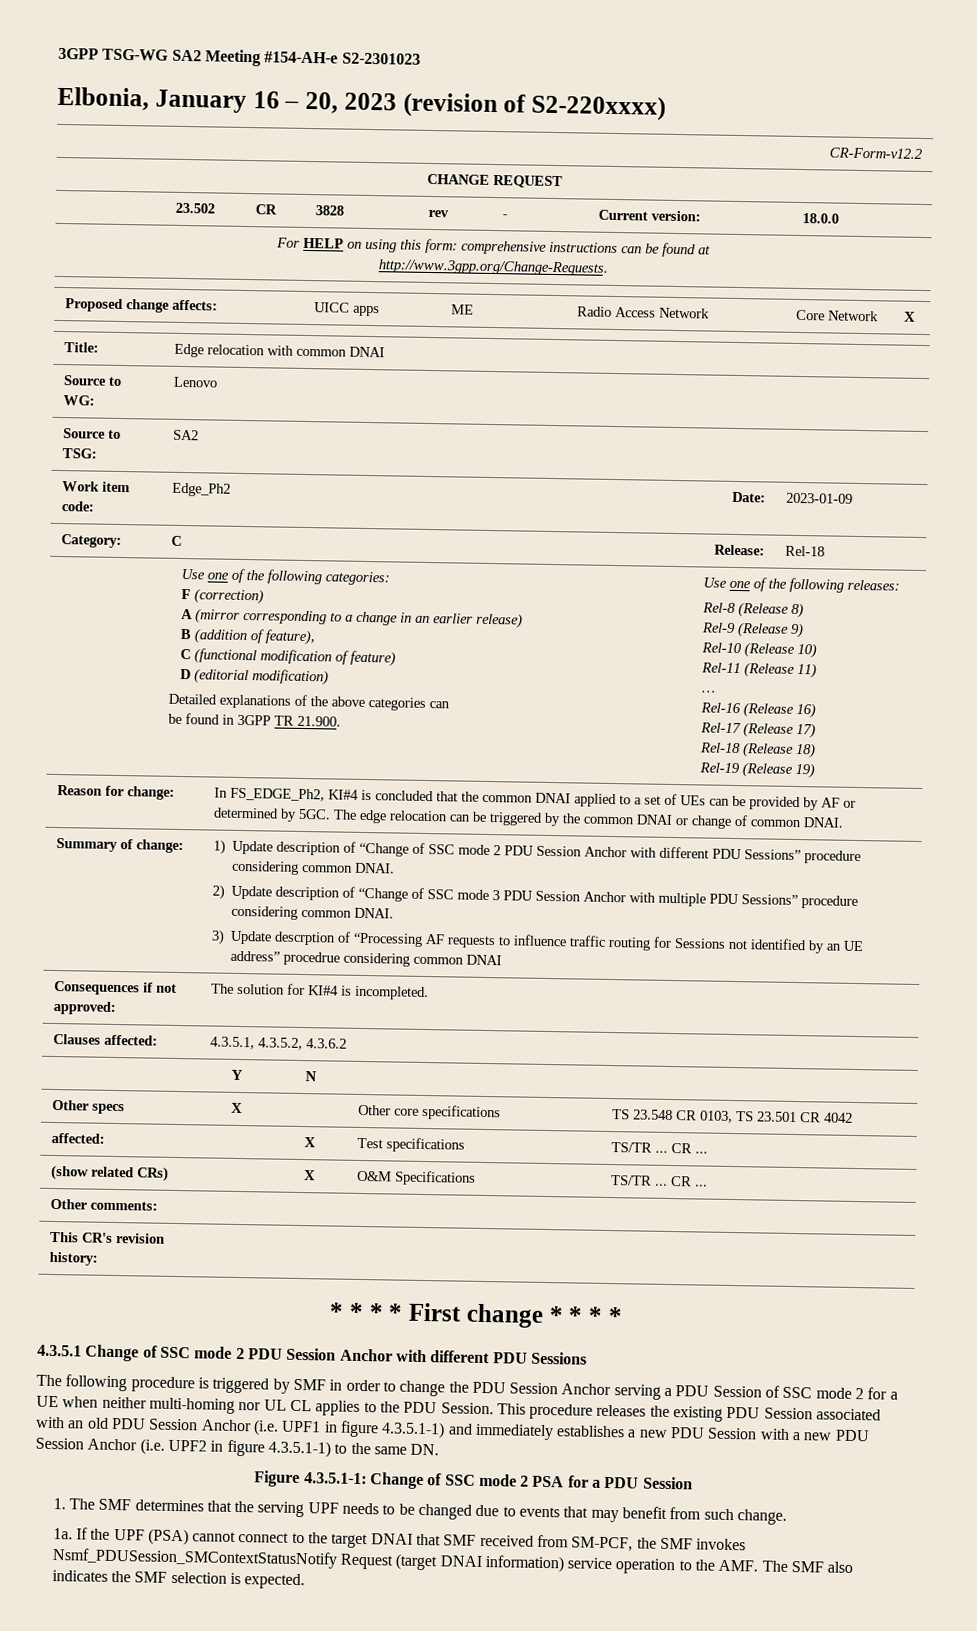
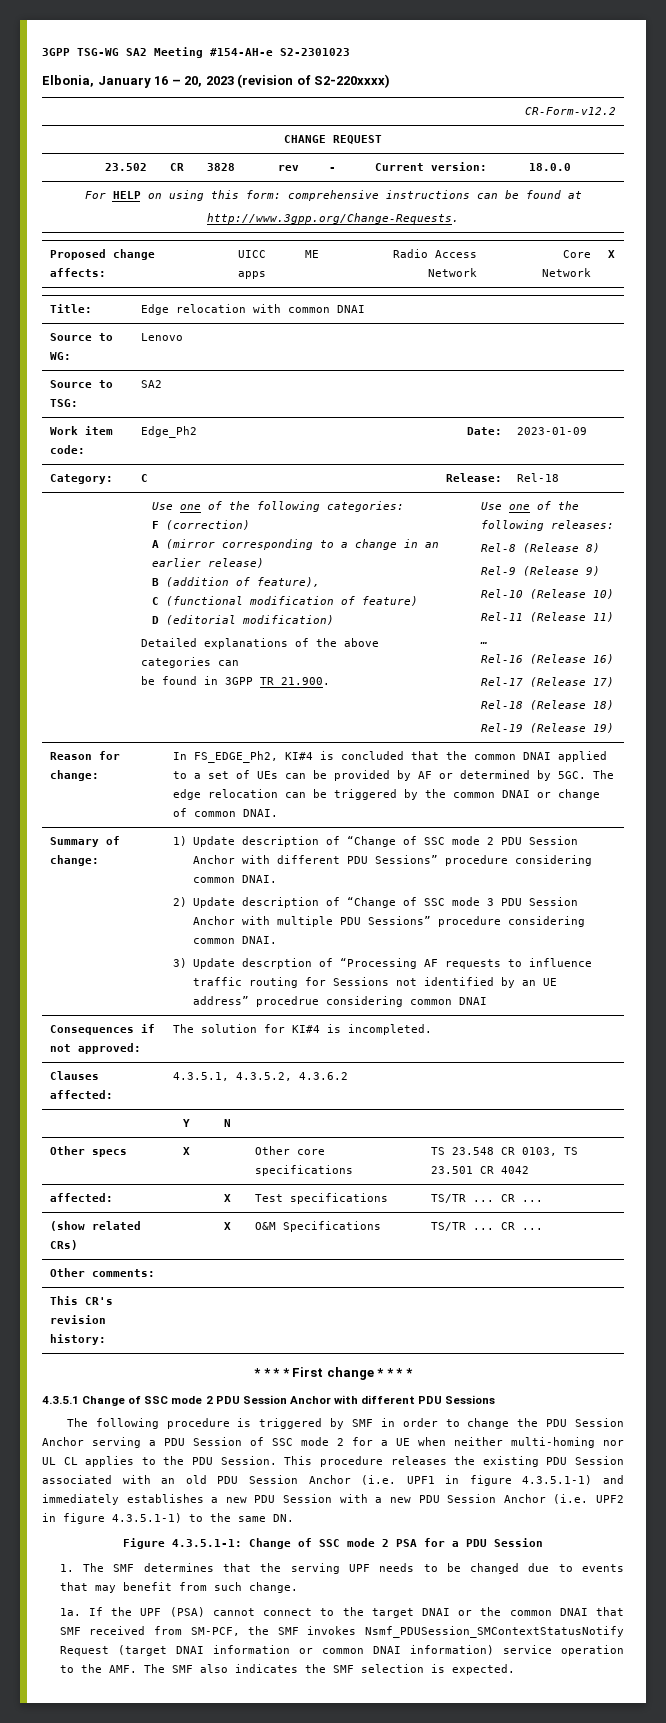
- If the UPF (PSA) cannot connect to the target DNAI that SMF received from SM-PCF, the SMF invokes Nsmf_PDUSession_SMContextStatusNotify Request (target DNAI information) service operation to the AMF. The SMF also indicates the SMF selection is expected.
+ If the UPF (PSA) cannot connect to the target DNAI or the common DNAI that SMF received from SM-PCF, the SMF invokes Nsmf_PDUSession_SMContextStatusNotify Request (target DNAI information or common DNAI information) service operation to the AMF. The SMF also indicates the SMF selection is expected.

